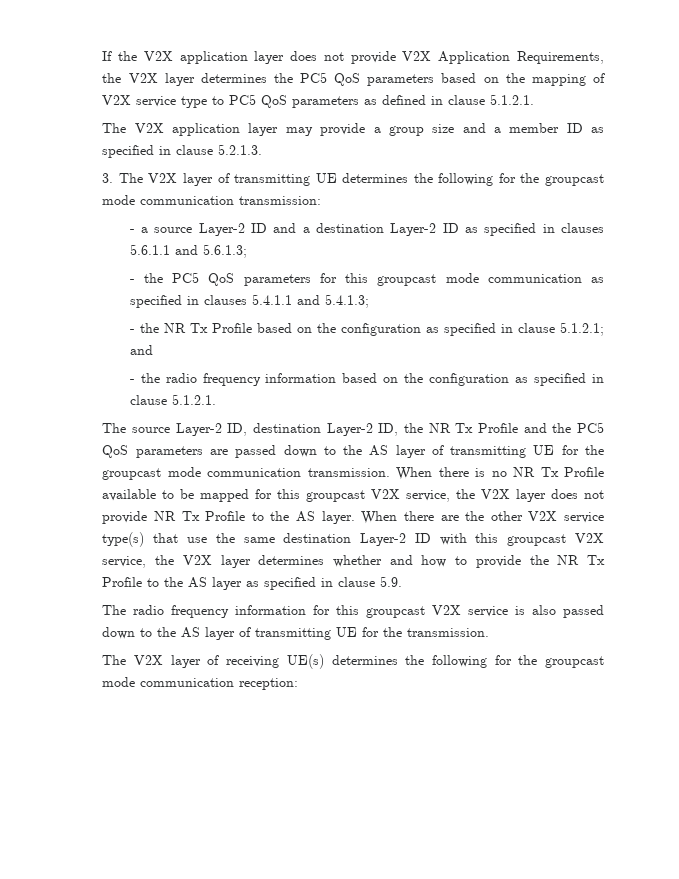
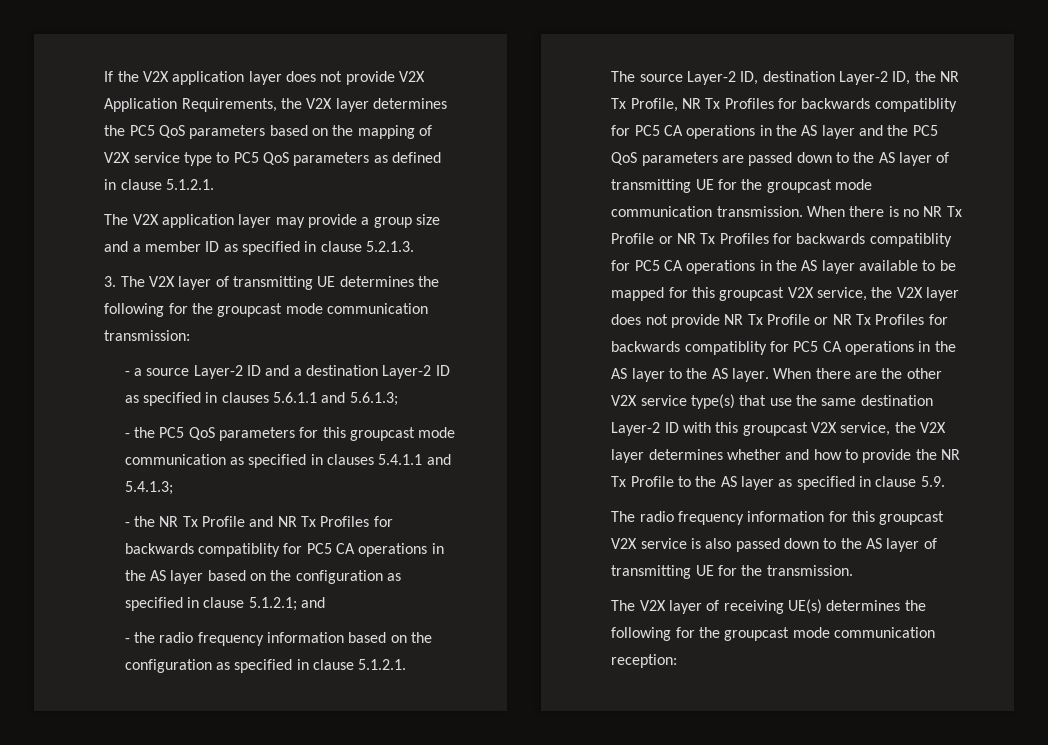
- - the NR Tx Profile based on the configuration as specified in clause 5.1.2.1; and
+ - the NR Tx Profile and NR Tx Profiles for backwards compatiblity for PC5 CA operations in the AS layer based on the configuration as specified in clause 5.1.2.1; and
- The source Layer-2 ID, destination Layer-2 ID, the NR Tx Profile and the PC5 QoS parameters are passed down to the AS layer of transmitting UE for the groupcast mode communication transmission.
+ The source Layer-2 ID, destination Layer-2 ID, the NR Tx Profile, NR Tx Profiles for backwards compatiblity for PC5 CA operations in the AS layer and the PC5 QoS parameters are passed down to the AS layer of transmitting UE for the groupcast mode communication transmission.
- When there is no NR Tx Profile available to be mapped for this groupcast V2X service, the V2X layer does not provide NR Tx Profile to the AS layer.
+ When there is no NR Tx Profile or NR Tx Profiles for backwards compatiblity for PC5 CA operations in the AS layer available to be mapped for this groupcast V2X service, the V2X layer does not provide NR Tx Profile or NR Tx Profiles for backwards compatiblity for PC5 CA operations in the AS layer to the AS layer.

